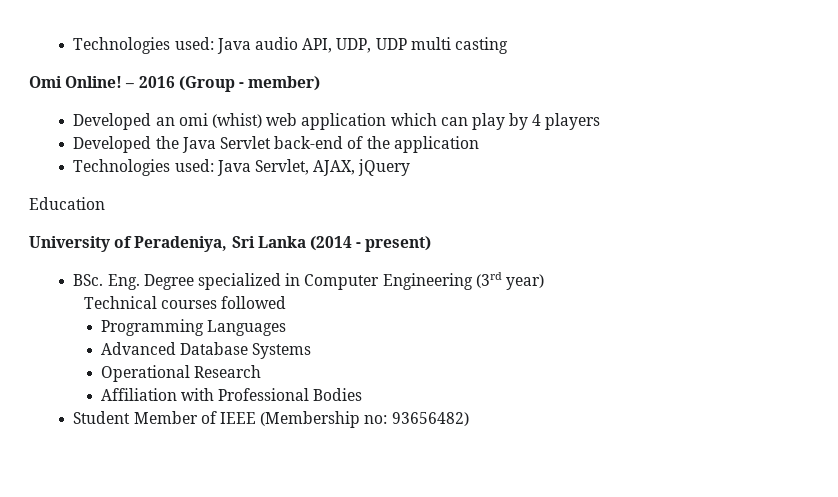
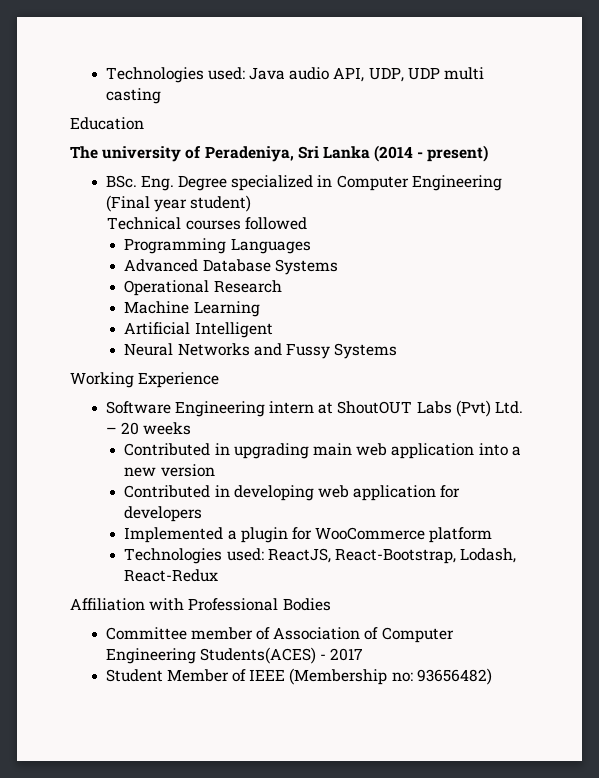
- Omi Online! – 2016 (Group - member)
- Developed an omi (whist) web application which can play by 4 players
- Developed the Java Servlet back-end of the application
- Technologies used: Java Servlet, AJAX, jQuery
- University of Peradeniya, Sri Lanka (2014 - present)
+ The university of Peradeniya, Sri Lanka (2014 - present)
- BSc. Eng. Degree specialized in Computer Engineering (3rd year)
+ BSc. Eng. Degree specialized in Computer Engineering (Final year student)
+ Machine Learning
+ Artificial Intelligent
+ Neural Networks and Fussy Systems
+ Working Experience
+ Software Engineering intern at ShoutOUT Labs (Pvt) Ltd. – 20 weeks
+ Contributed in upgrading main web application into a new version
+ Contributed in developing web application for developers
+ Implemented a plugin for WooCommerce platform
+ Technologies used: ReactJS, React-Bootstrap, Lodash, React-Redux
  Affiliation with Professional Bodies
+ Committee member of Association of Computer Engineering Students(ACES) - 2017

